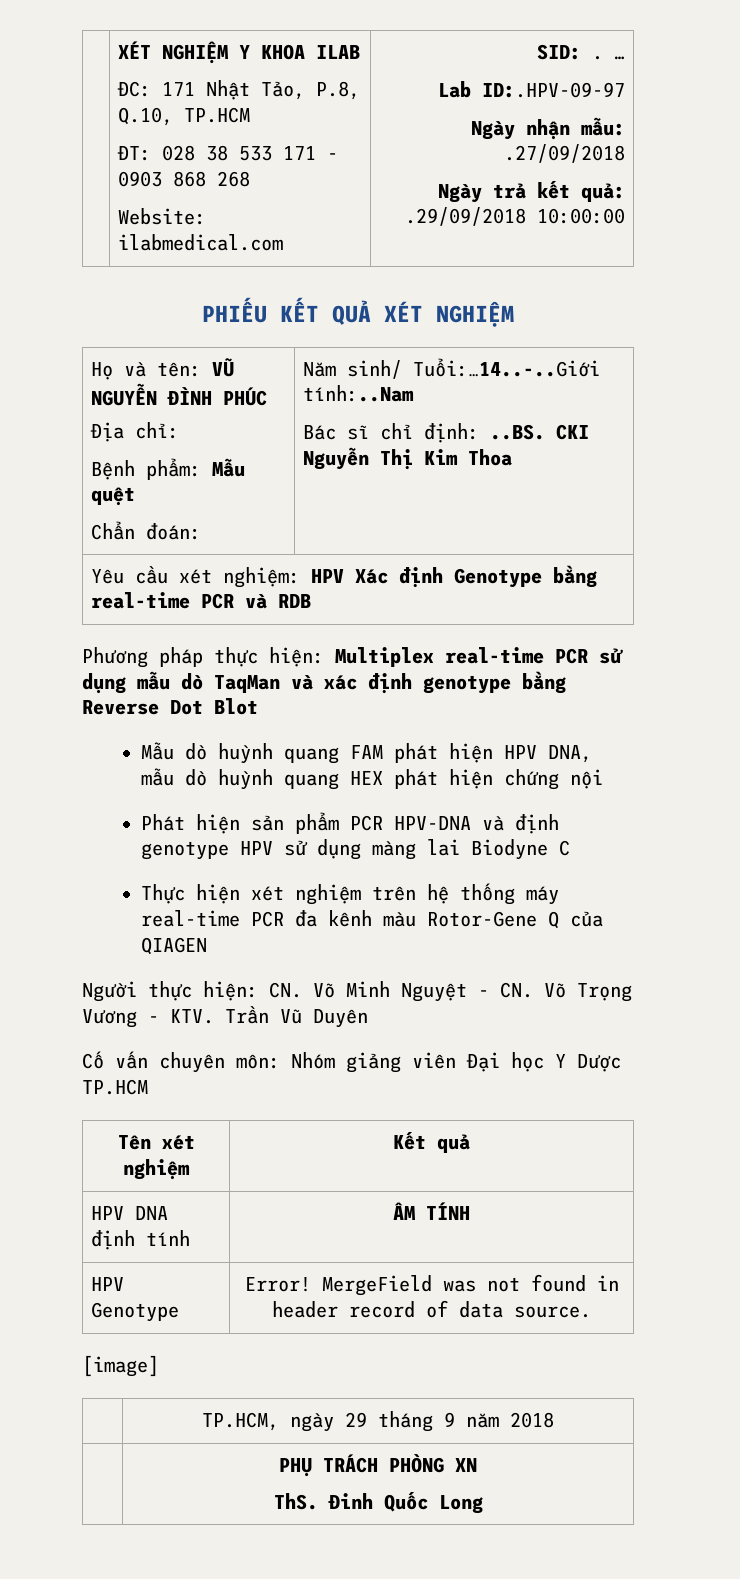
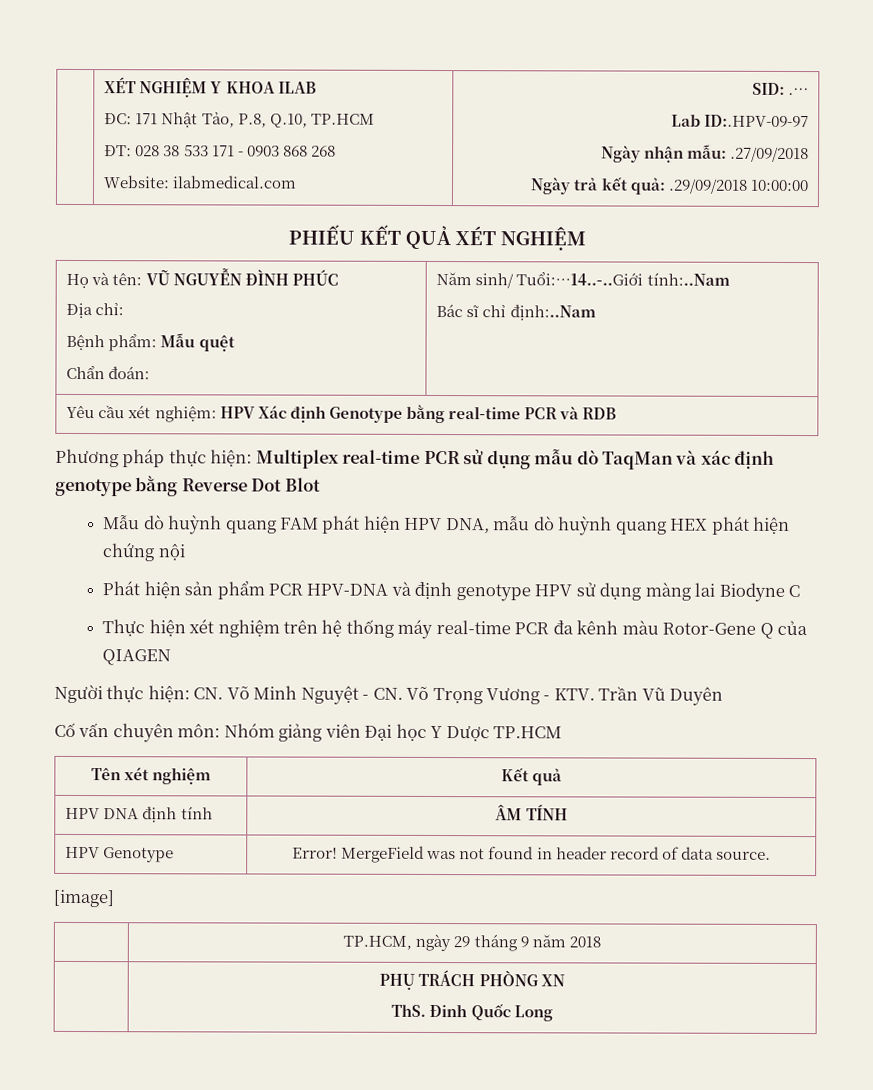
  | XÉT NGHIỆM Y KHOA ILAB
  ĐC: 171 Nhật Tảo, P.8, Q.10, TP.HCM
  ĐT: 028 38 533 171 - 0903 868 268
- Website: ilabmedical.com | SID: . …
+ Website: ilabmedical.com | SID: .…
  Họ và tên: VŨ NGUYỄN ĐÌNH PHÚC
  Địa chỉ:
  Bệnh phẩm: Mẫu quệt
  Chẩn đoán: | Năm sinh/ Tuổi:…14..-..Giới tính:..Nam
- Bác sĩ chỉ định: ..BS. CKI Nguyễn Thị Kim Thoa
+ Bác sĩ chỉ định:..Nam

